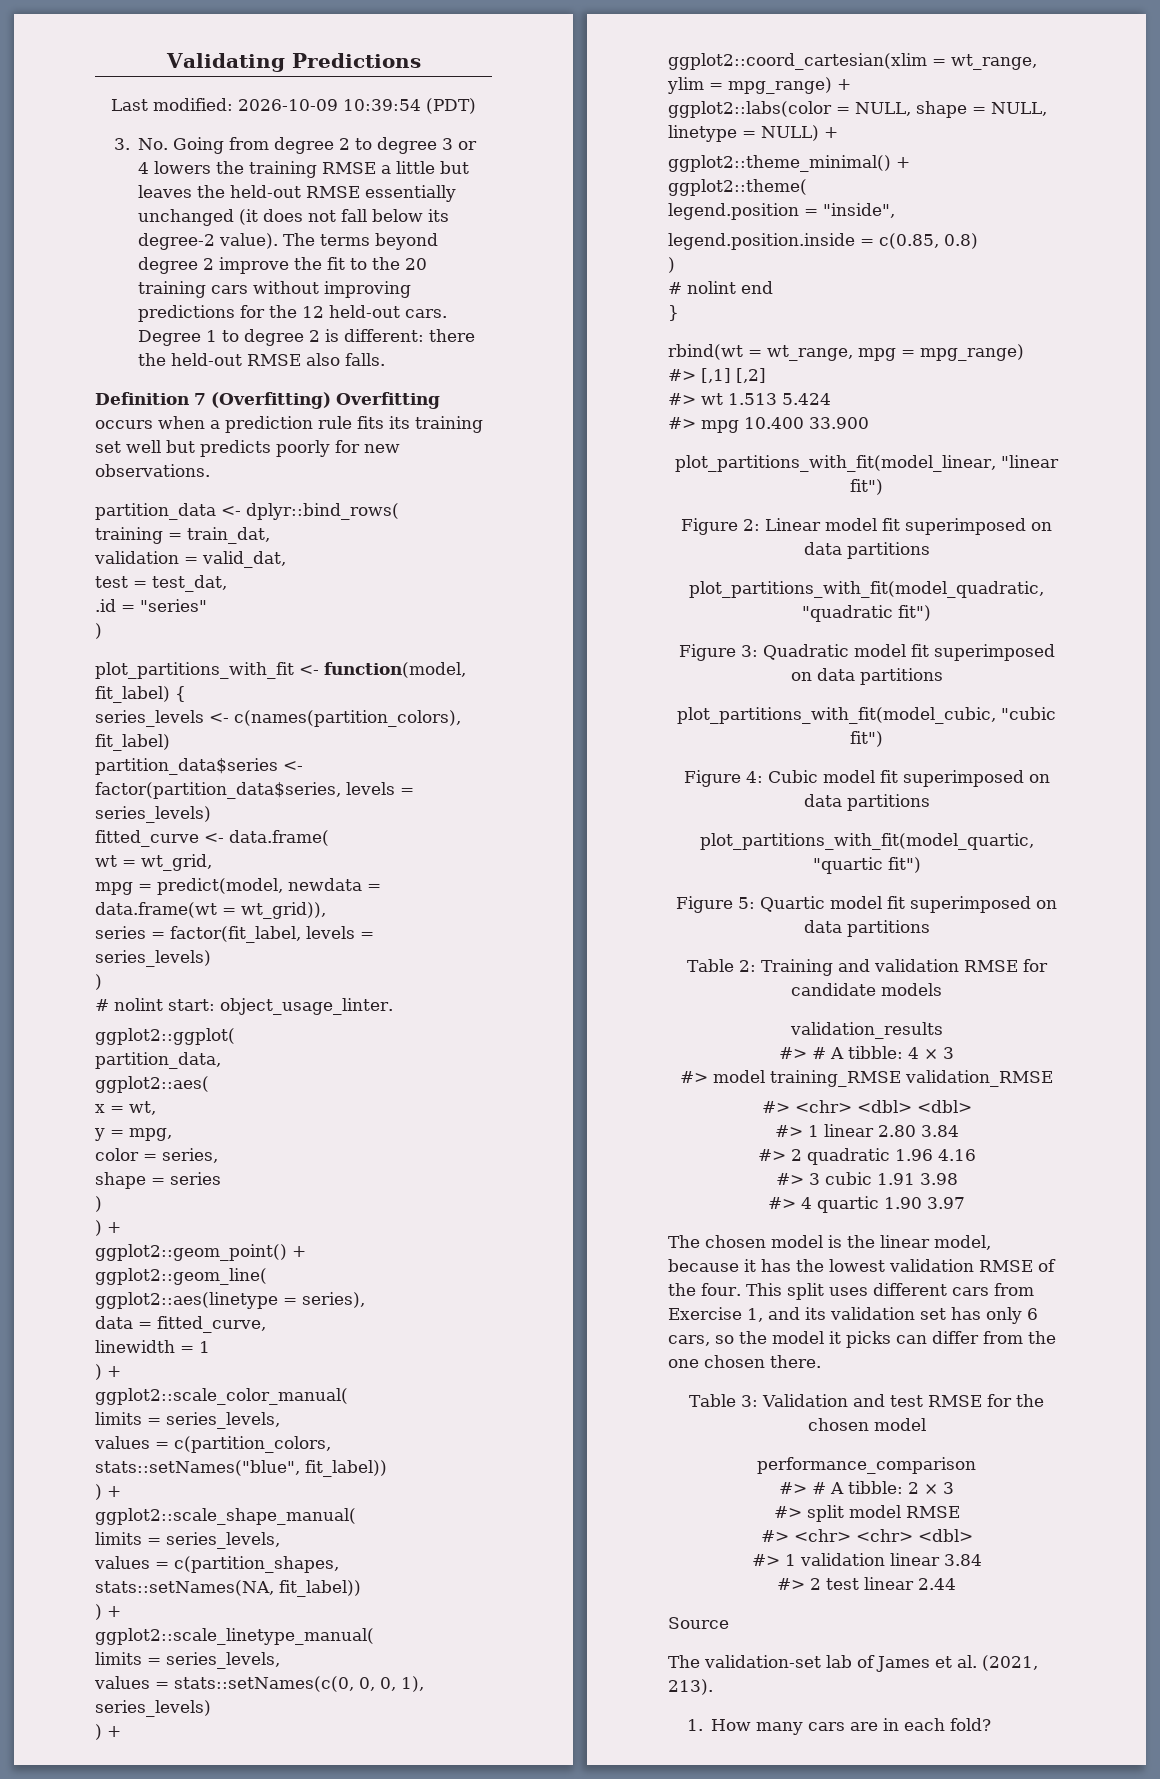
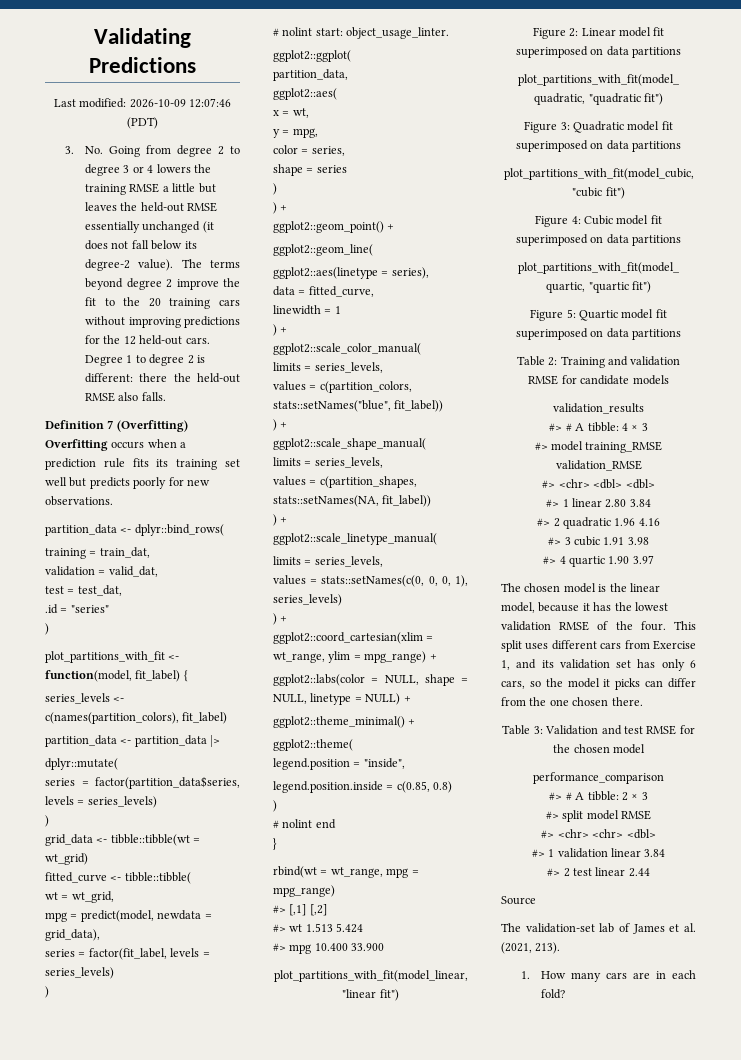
- Last modified: 2026-10-09 10:39:54 (PDT)
+ Last modified: 2026-10-09 12:07:46 (PDT)
- partition_data$series <- factor(partition_data$series, levels = series_levels)
+ partition_data <- partition_data |>
+ dplyr::mutate(
+ series = factor(partition_data$series, levels = series_levels)
+ )
+ grid_data <- tibble::tibble(wt = wt_grid)
- fitted_curve <- data.frame(
+ fitted_curve <- tibble::tibble(
- mpg = predict(model, newdata = data.frame(wt = wt_grid)),
+ mpg = predict(model, newdata = grid_data),

